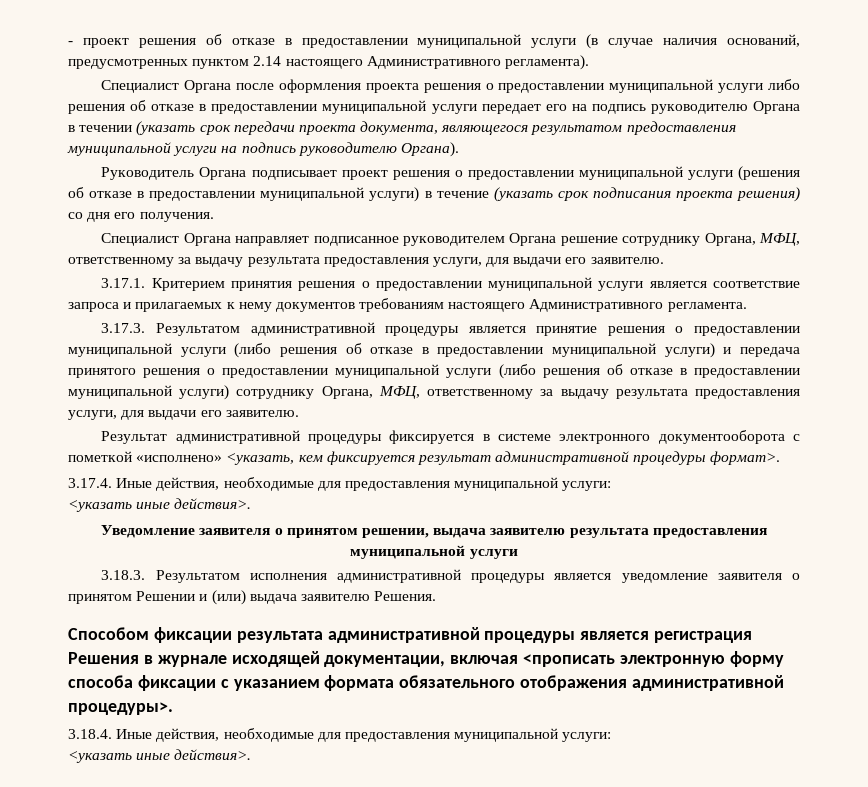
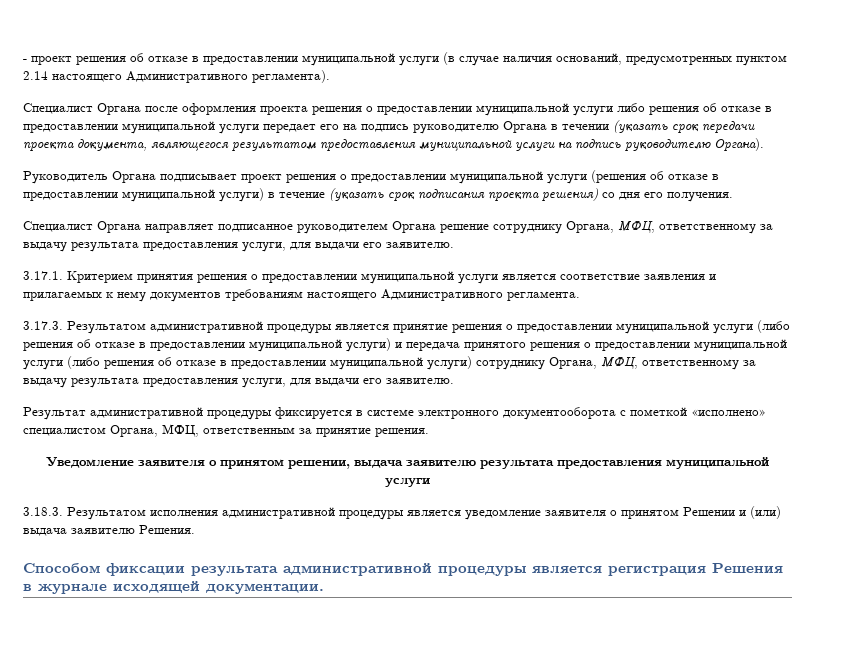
- 3.17.1. Критерием принятия решения о предоставлении муниципальной услуги является соответствие запроса и прилагаемых к нему документов требованиям настоящего Административного регламента.
+ 3.17.1. Критерием принятия решения о предоставлении муниципальной услуги является соответствие заявления и прилагаемых к нему документов требованиям настоящего Административного регламента.
- Результат административной процедуры фиксируется в системе электронного документооборота с пометкой «исполнено» <указать, кем фиксируется результат административной процедуры формат>.
- 3.17.4. Иные действия, необходимые для предоставления муниципальной услуги:
- <указать иные действия>.
+ Результат административной процедуры фиксируется в системе электронного документооборота с пометкой «исполнено» специалистом Органа, МФЦ, ответственным за принятие решения.
- Способом фиксации результата административной процедуры является регистрация Решения в журнале исходящей документации, включая <прописать электронную форму способа фиксации с указанием формата обязательного отображения административной процедуры>.
- 3.18.4. Иные действия, необходимые для предоставления муниципальной услуги:
- <указать иные действия>.
+ Способом фиксации результата административной процедуры является регистрация Решения в журнале исходящей документации.

